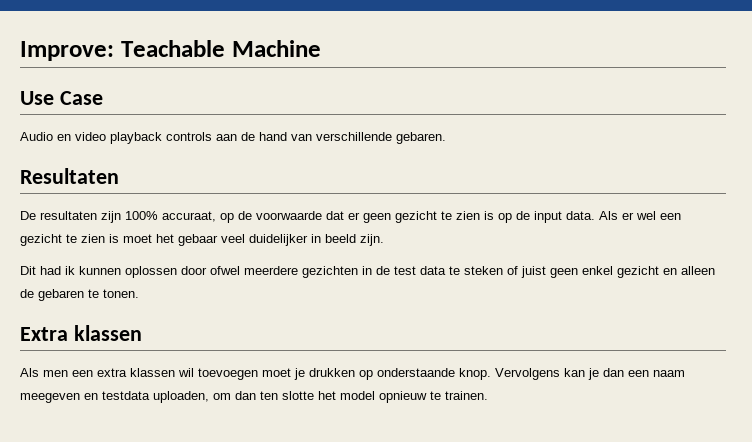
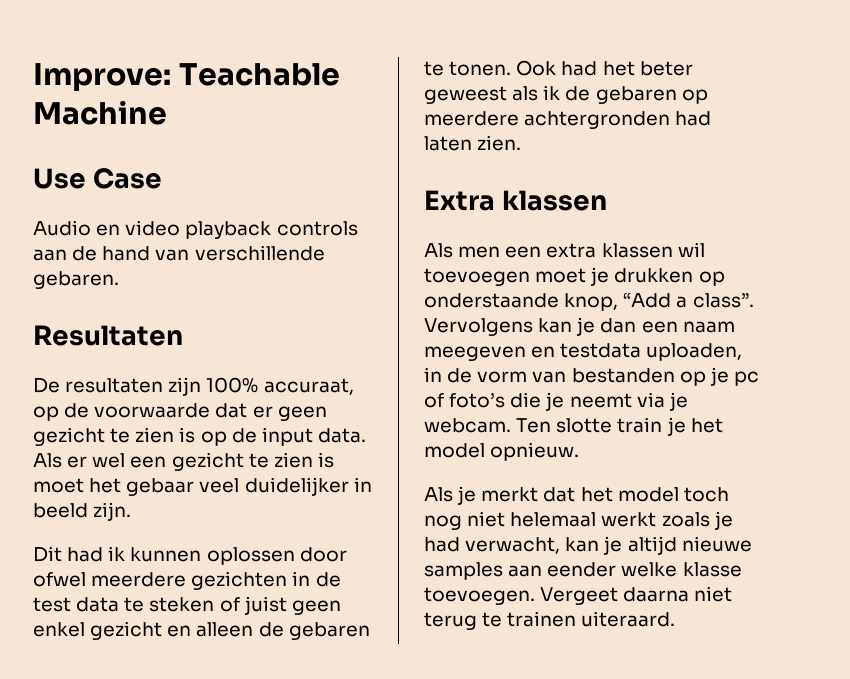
+ Ook had het beter geweest als ik de gebaren op meerdere achtergronden had laten zien.
- Als men een extra klassen wil toevoegen moet je drukken op onderstaande knop.
+ Als men een extra klassen wil toevoegen moet je drukken op onderstaande knop, “Add a class”.
- Vervolgens kan je dan een naam meegeven en testdata uploaden, om dan ten slotte het model opnieuw te trainen.
+ Vervolgens kan je dan een naam meegeven en testdata uploaden, in de vorm van bestanden op je pc of foto’s die je neemt via je webcam. Ten slotte train je het model opnieuw.
+ Als je merkt dat het model toch nog niet helemaal werkt zoals je had verwacht, kan je altijd nieuwe samples aan eender welke klasse toevoegen. Vergeet daarna niet terug te trainen uiteraard.

